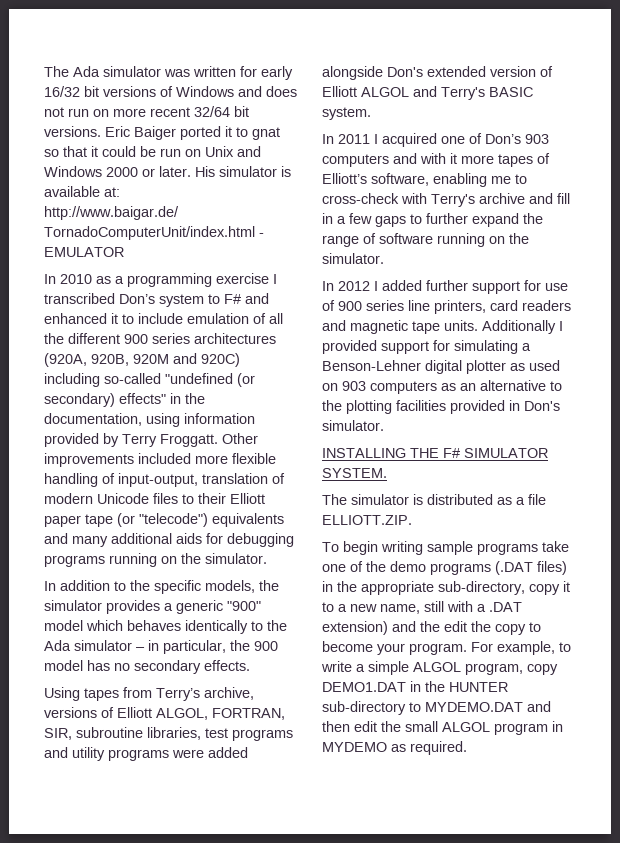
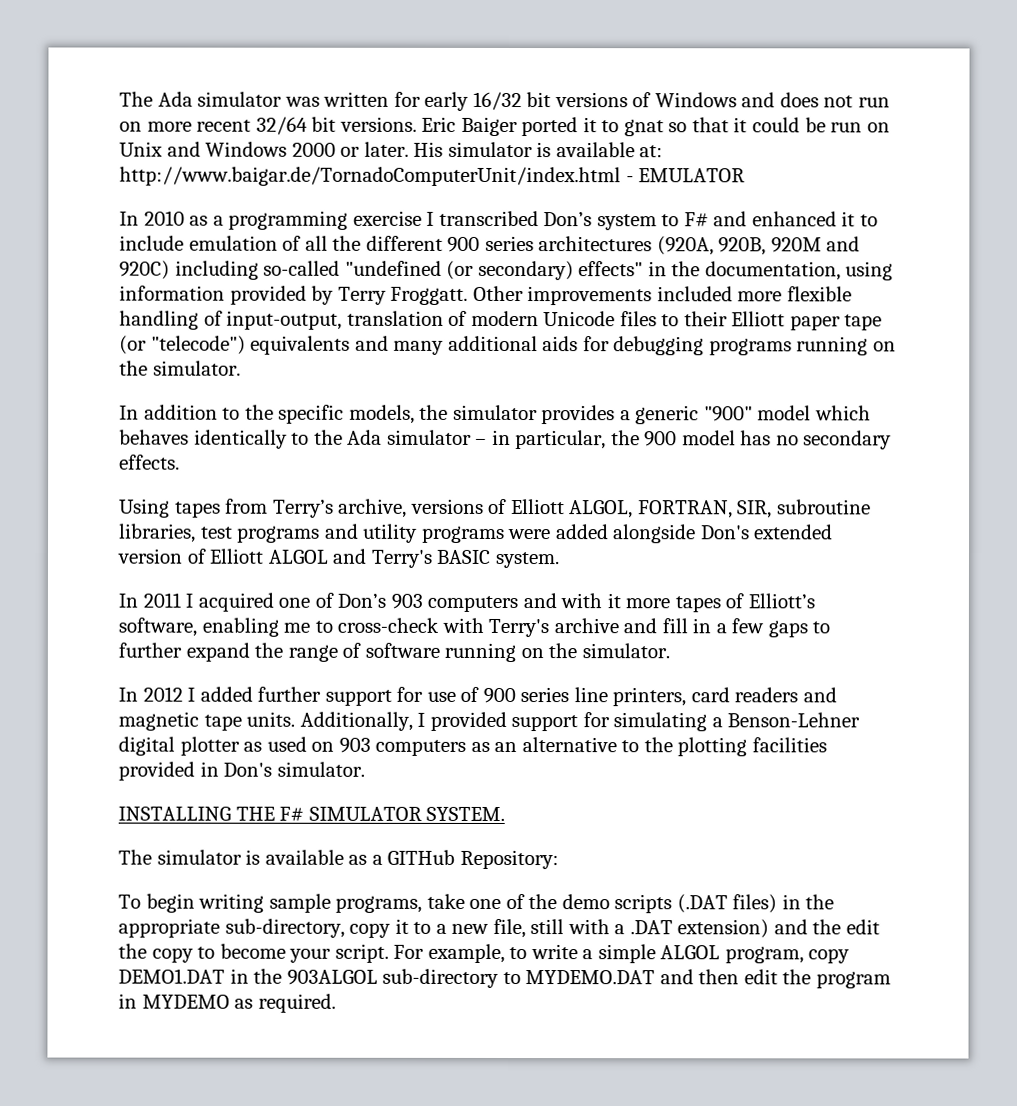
- Additionally I provided support for simulating a Benson-Lehner digital plotter as used on 903 computers as an alternative to the plotting facilities provided in Don's simulator.
+ Additionally, I provided support for simulating a Benson-Lehner digital plotter as used on 903 computers as an alternative to the plotting facilities provided in Don's simulator.
- The simulator is distributed as a file ELLIOTT.ZIP.
+ The simulator is available as a GITHub Repository:
- To begin writing sample programs take one of the demo programs (.DAT files) in the appropriate sub-directory, copy it to a new name, still with a .DAT extension) and the edit the copy to become your program.
+ To begin writing sample programs, take one of the demo scripts (.DAT files) in the appropriate sub-directory, copy it to a new file, still with a .DAT extension) and the edit the copy to become your script.
- For example, to write a simple ALGOL program, copy DEMO1.DAT in the HUNTER sub-directory to MYDEMO.DAT and then edit the small ALGOL program in MYDEMO as required.
+ For example, to write a simple ALGOL program, copy DEMO1.DAT in the 903ALGOL sub-directory to MYDEMO.DAT and then edit the program in MYDEMO as required.

